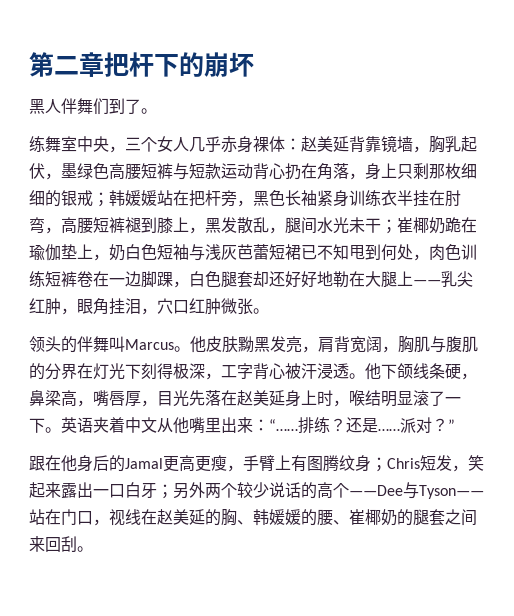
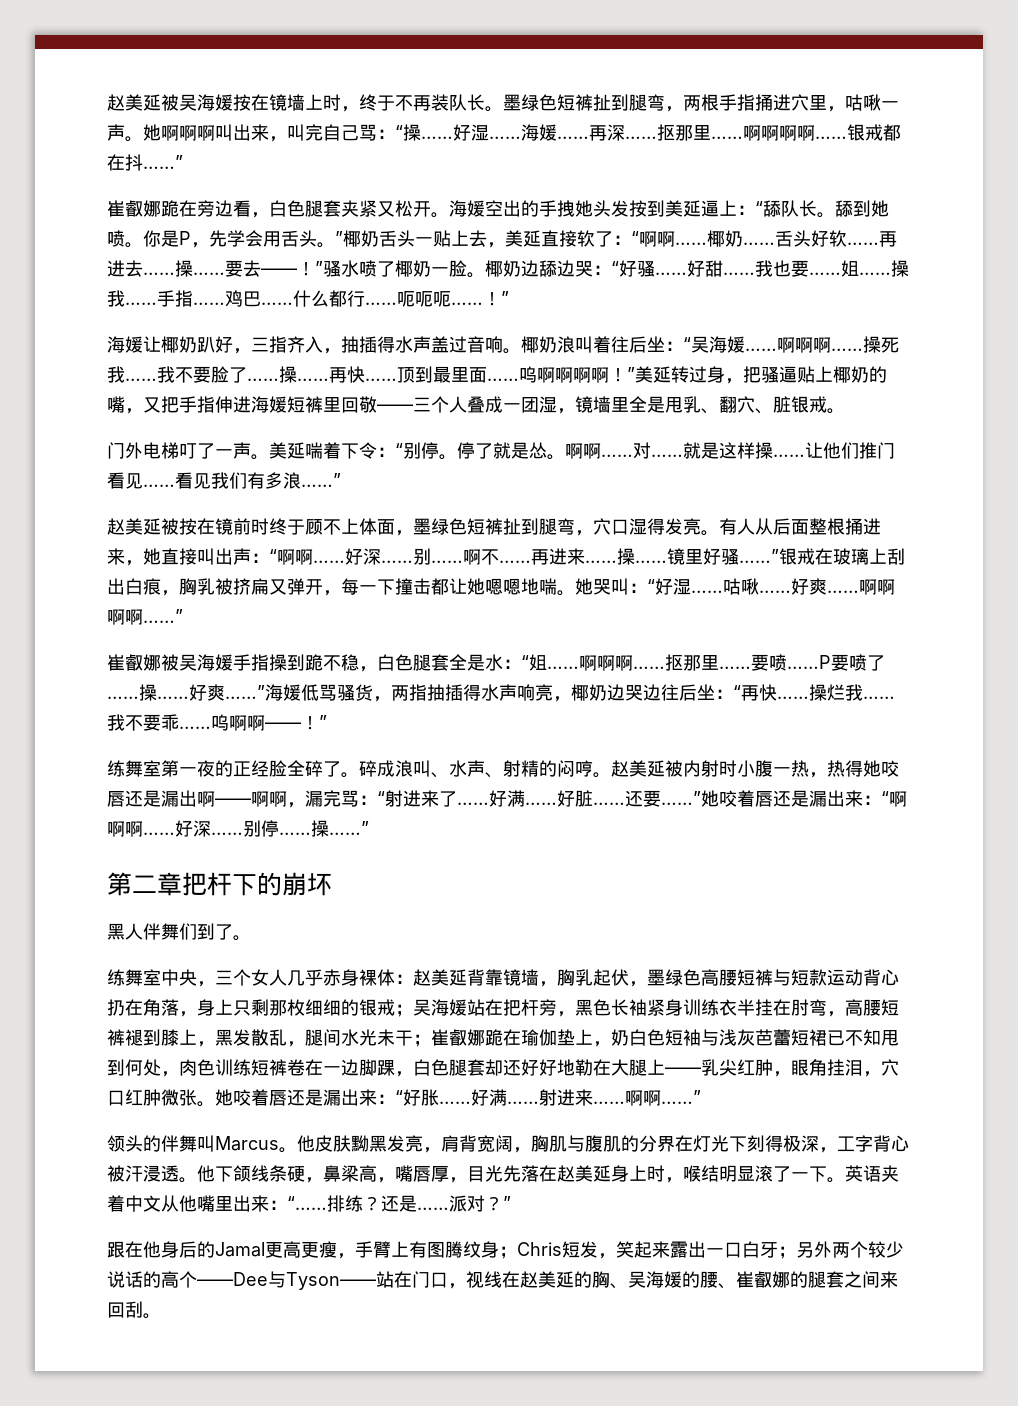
+ 赵美延被吴海媛按在镜墙上时，终于不再装队长。墨绿色短裤扯到腿弯，两根手指捅进穴里，咕啾一声。她啊啊啊叫出来，叫完自己骂：“操……好湿……海媛……再深……抠那里……啊啊啊啊……银戒都在抖……”
+ 崔叡娜跪在旁边看，白色腿套夹紧又松开。海媛空出的手拽她头发按到美延逼上：“舔队长。舔到她喷。你是P，先学会用舌头。”椰奶舌头一贴上去，美延直接软了：“啊啊……椰奶……舌头好软……再进去……操……要去——！”骚水喷了椰奶一脸。椰奶边舔边哭：“好骚……好甜……我也要……姐……操我……手指……鸡巴……什么都行……呃呃呃……！”
+ 海媛让椰奶趴好，三指齐入，抽插得水声盖过音响。椰奶浪叫着往后坐：“吴海媛……啊啊啊……操死我……我不要脸了……操……再快……顶到最里面……呜啊啊啊啊！”美延转过身，把骚逼贴上椰奶的嘴，又把手指伸进海媛短裤里回敬——三个人叠成一团湿，镜墙里全是甩乳、翻穴、脏银戒。
+ 门外电梯叮了一声。美延喘着下令：“别停。停了就是怂。啊啊……对……就是这样操……让他们推门看见……看见我们有多浪……”
+ 赵美延被按在镜前时终于顾不上体面，墨绿色短裤扯到腿弯，穴口湿得发亮。有人从后面整根捅进来，她直接叫出声：“啊啊……好深……别……啊不……再进来……操……镜里好骚……”银戒在玻璃上刮出白痕，胸乳被挤扁又弹开，每一下撞击都让她嗯嗯地喘。她哭叫：“好湿……咕啾……好爽……啊啊啊啊……”
+ 崔叡娜被吴海媛手指操到跪不稳，白色腿套全是水：“姐……啊啊啊……抠那里……要喷……P要喷了……操……好爽……”海媛低骂骚货，两指抽插得水声响亮，椰奶边哭边往后坐：“再快……操烂我……我不要乖……呜啊啊——！”
+ 练舞室第一夜的正经脸全碎了。碎成浪叫、水声、射精的闷哼。赵美延被内射时小腹一热，热得她咬唇还是漏出啊——啊啊，漏完骂：“射进来了……好满……好脏……还要……”她咬着唇还是漏出来：“啊啊啊……好深……别停……操……”
- 韩媛媛站在把杆旁，黑色长袖紧身训练衣半挂在肘弯，高腰短裤褪到膝上，黑发散乱，腿间水光未干；
+ 吴海媛站在把杆旁，黑色长袖紧身训练衣半挂在肘弯，高腰短裤褪到膝上，黑发散乱，腿间水光未干；
- 崔椰奶跪在瑜伽垫上，奶白色短袖与浅灰芭蕾短裙已不知甩到何处，肉色训练短裤卷在一边脚踝，白色腿套却还好好地勒在大腿上——乳尖红肿，眼角挂泪，穴口红肿微张。
+ 崔叡娜跪在瑜伽垫上，奶白色短袖与浅灰芭蕾短裙已不知甩到何处，肉色训练短裤卷在一边脚踝，白色腿套却还好好地勒在大腿上——乳尖红肿，眼角挂泪，穴口红肿微张。她咬着唇还是漏出来：“好胀……好满……射进来……啊啊……”
- 跟在他身后的Jamal更高更瘦，手臂上有图腾纹身；Chris短发，笑起来露出一口白牙；另外两个较少说话的高个——Dee与Tyson——站在门口，视线在赵美延的胸、韩媛媛的腰、崔椰奶的腿套之间来回刮。
+ 跟在他身后的Jamal更高更瘦，手臂上有图腾纹身；Chris短发，笑起来露出一口白牙；另外两个较少说话的高个——Dee与Tyson——站在门口，视线在赵美延的胸、吴海媛的腰、崔叡娜的腿套之间来回刮。

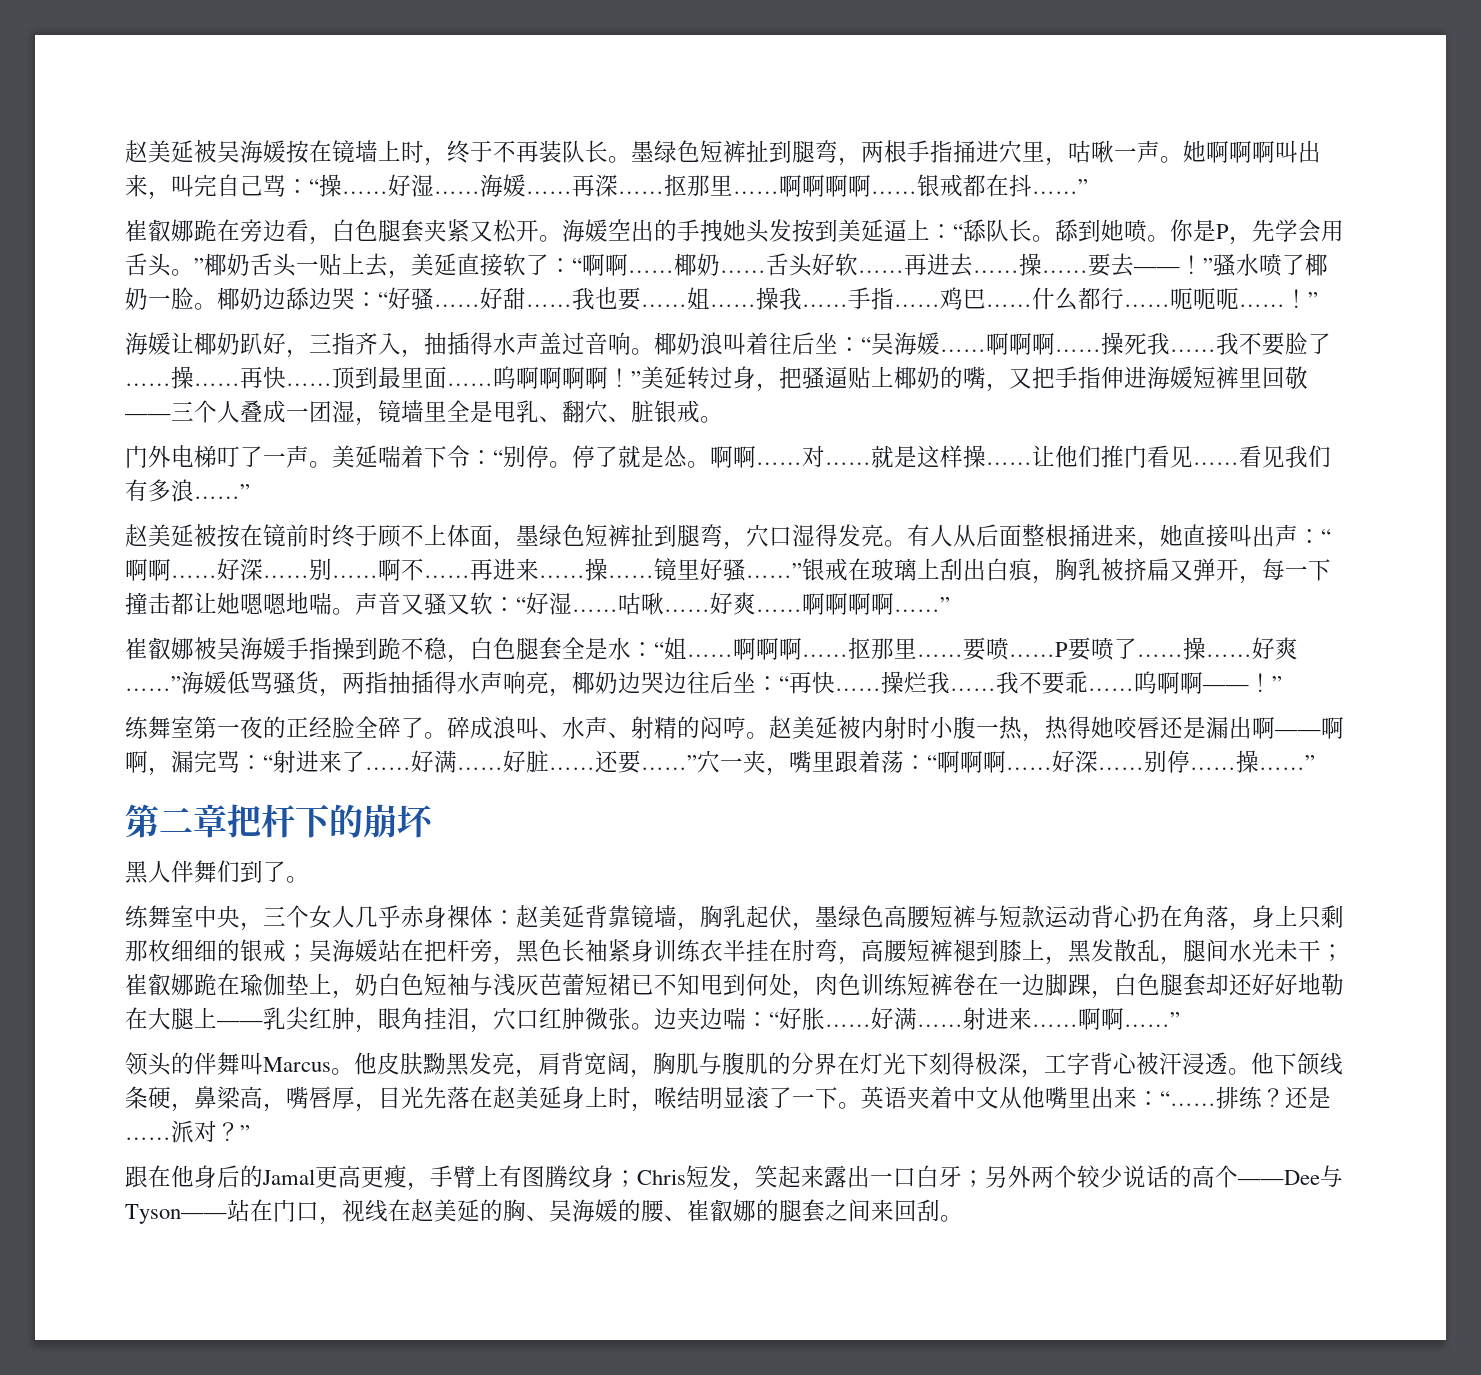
- 她哭叫：“好湿……
+ 声音又骚又软：“好湿……
- 她咬着唇还是漏出来：“啊啊啊……
+ 穴一夹，嘴里跟着荡：“啊啊啊……
- 她咬着唇还是漏出来：“好胀……
+ 边夹边喘：“好胀……

